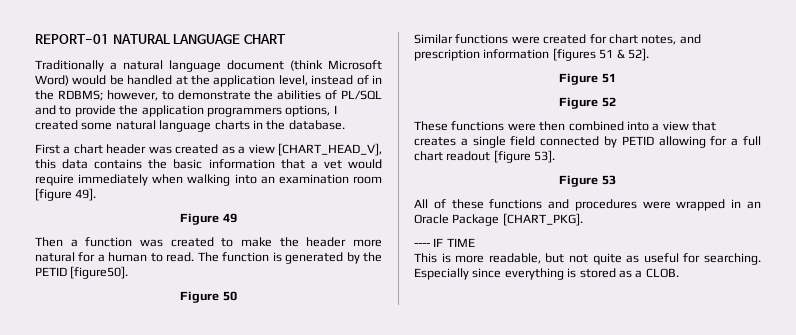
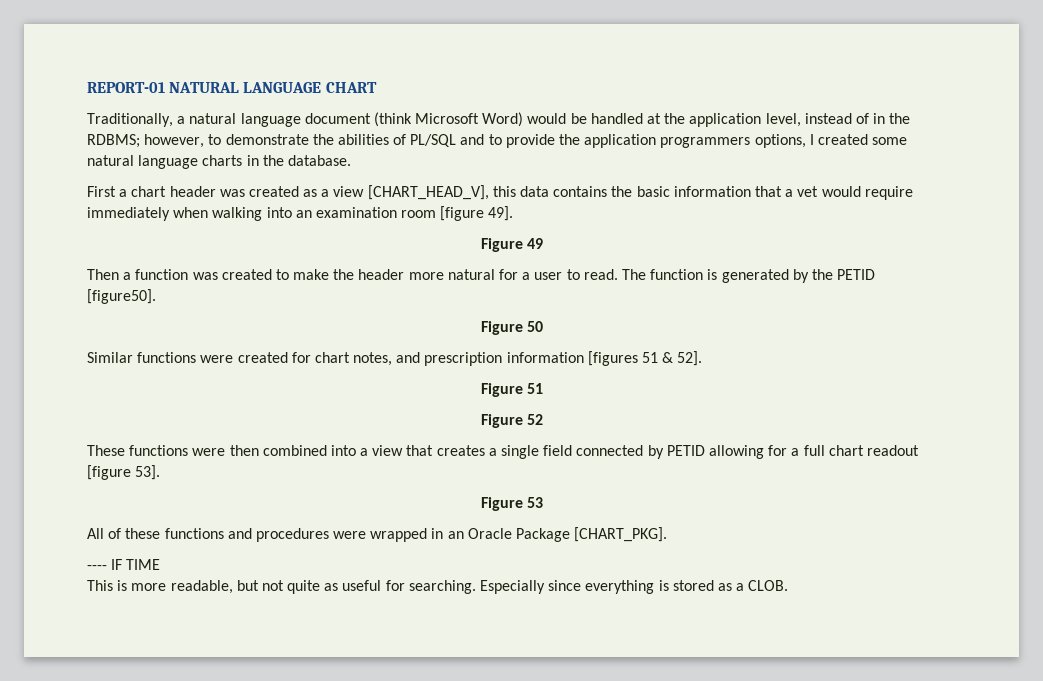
- Traditionally a natural language document (think Microsoft Word) would be handled at the application level, instead of in the RDBMS; however, to demonstrate the abilities of PL/SQL and to provide the application programmers options, I created some natural language charts in the database.
+ Traditionally, a natural language document (think Microsoft Word) would be handled at the application level, instead of in the RDBMS; however, to demonstrate the abilities of PL/SQL and to provide the application programmers options, I created some natural language charts in the database.
- Then a function was created to make the header more natural for a human to read.
+ Then a function was created to make the header more natural for a user to read.

